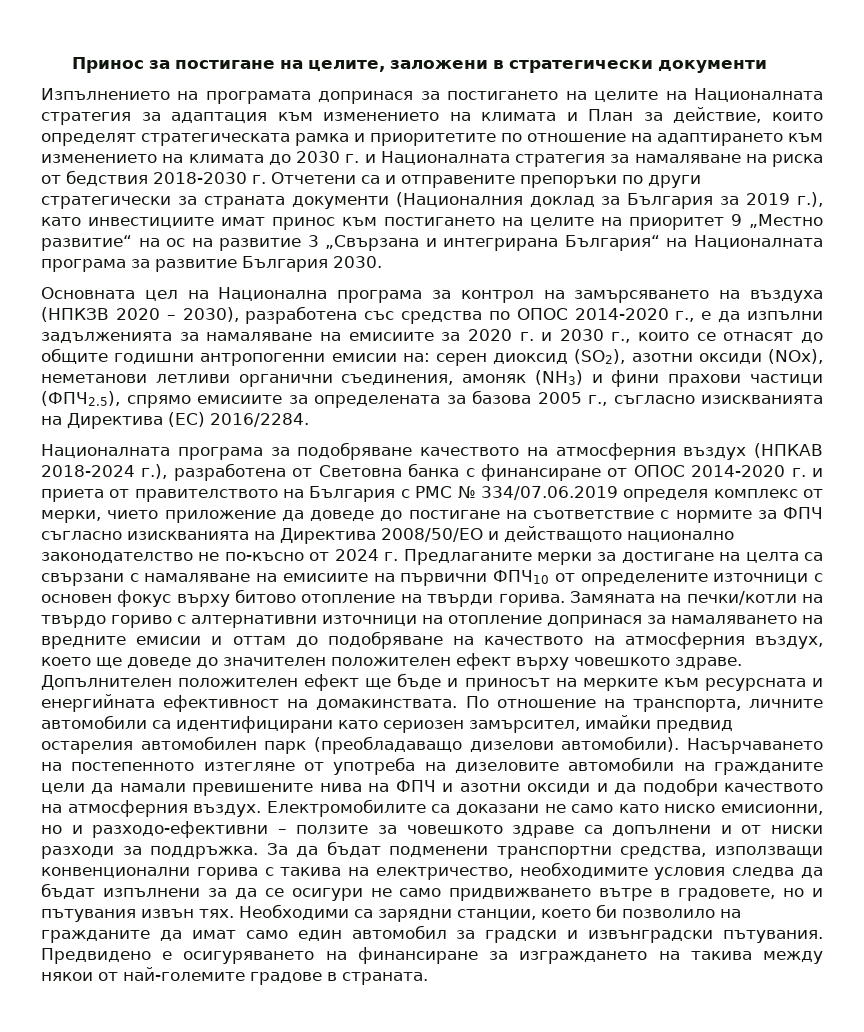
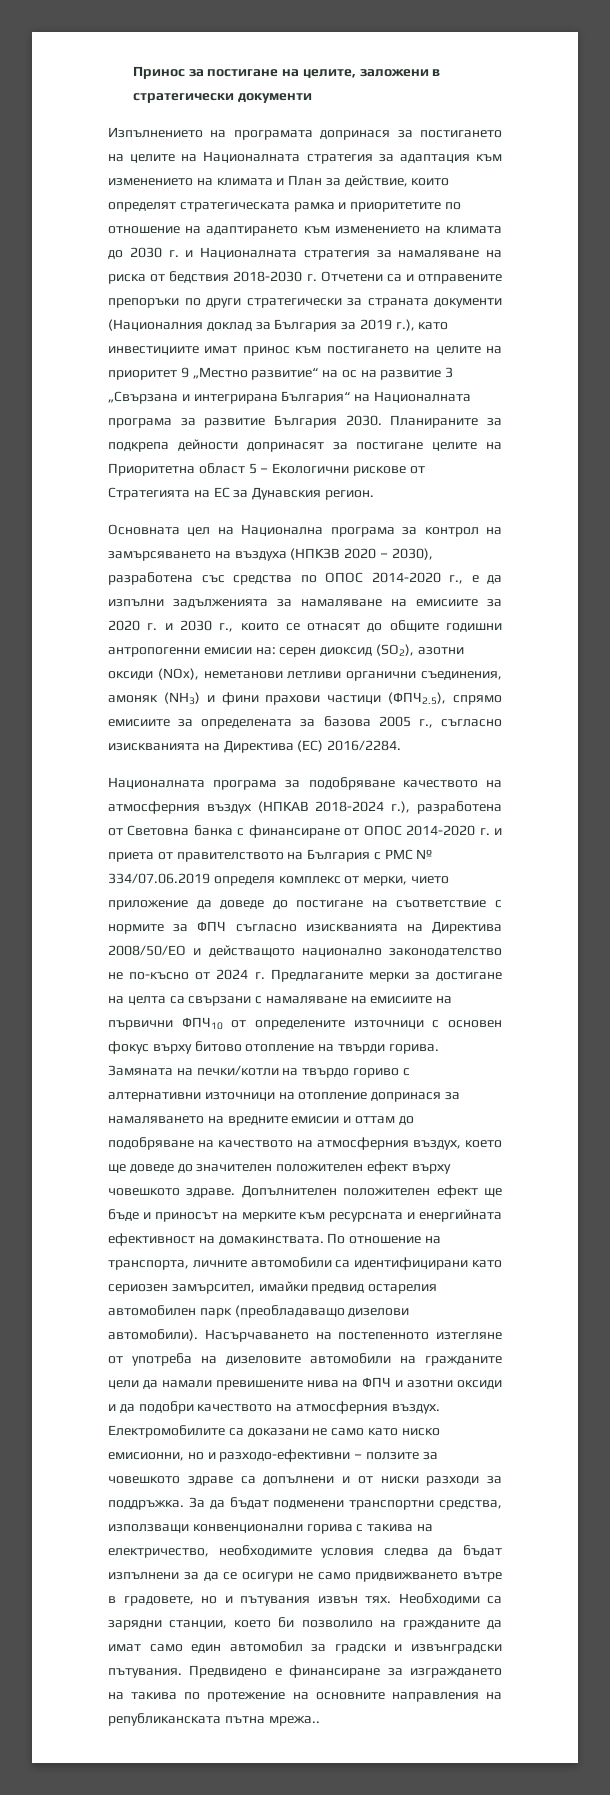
+ Планираните за подкрепа дейности допринасят за постигане целите на Приоритетна област 5 – Екологични рискове от Стратегията на ЕС за Дунавския регион.
- Предвидено е осигуряването на финансиране за изграждането на такива между някои от най-големите градове в страната.
+ Предвидено е финансиране за изграждането на такива по протежение на основните направления на републиканската пътна мрежа..

